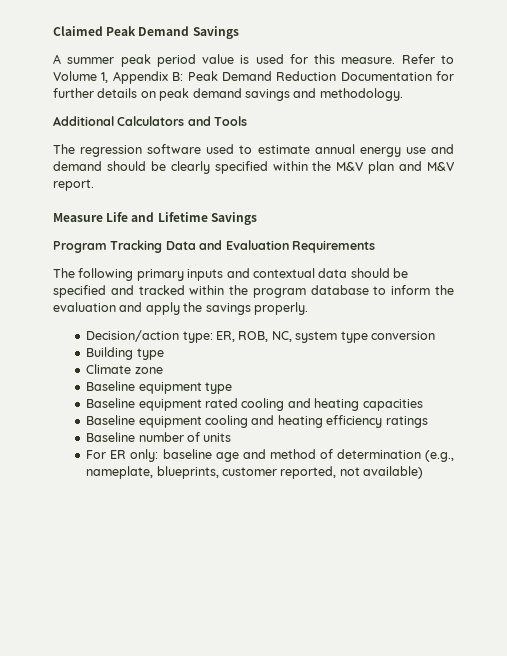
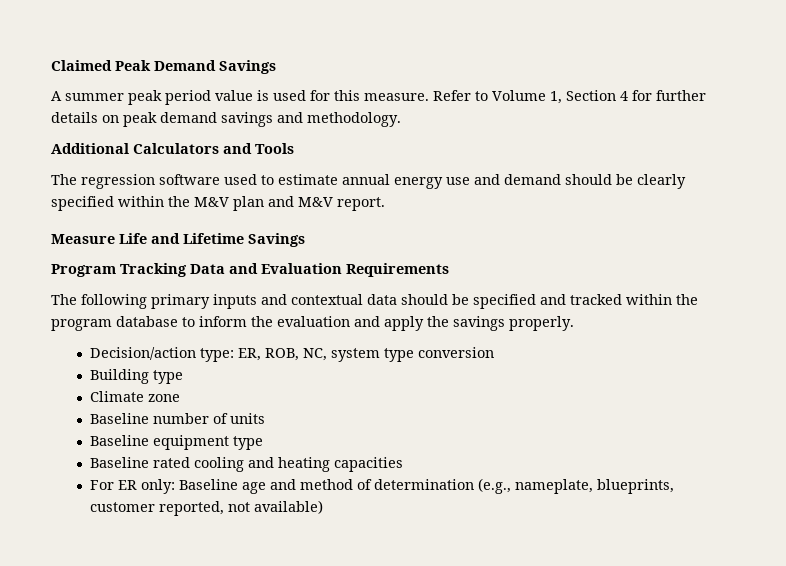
- Refer to Volume 1, Appendix B: Peak Demand Reduction Documentation for further details on peak demand savings and methodology.
+ Refer to Volume 1, Section 4 for further details on peak demand savings and methodology.
+ Baseline number of units
- Baseline equipment rated cooling and heating capacities
+ Baseline rated cooling and heating capacities
- Baseline equipment cooling and heating efficiency ratings
- Baseline number of units
- For ER only: baseline age and method of determination (e.g., nameplate, blueprints, customer reported, not available)
+ For ER only: Baseline age and method of determination (e.g., nameplate, blueprints, customer reported, not available)

